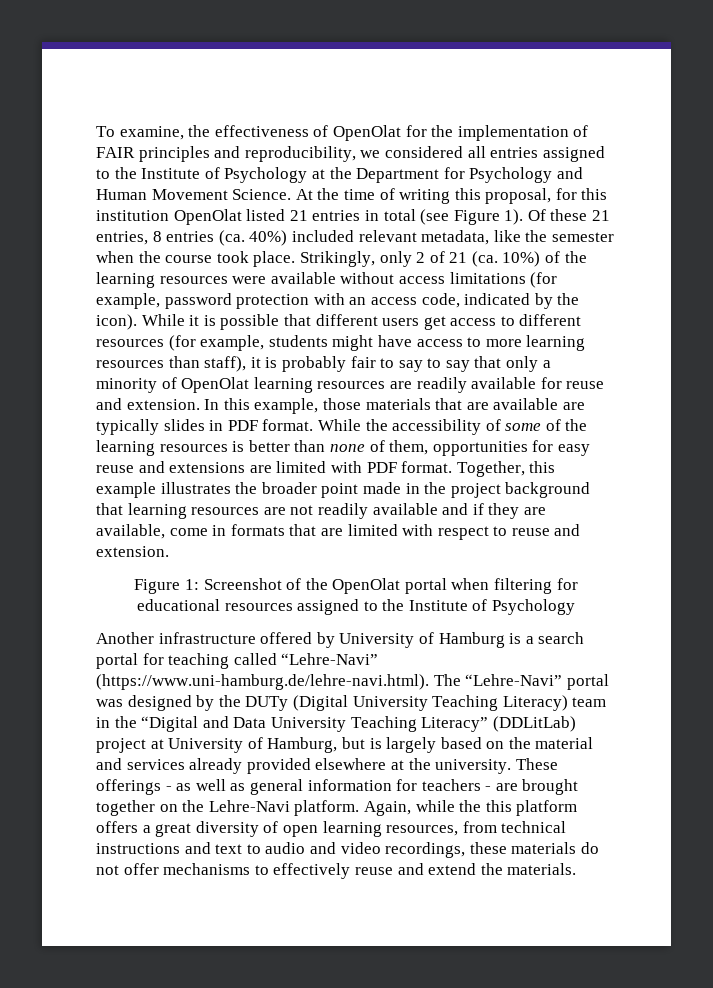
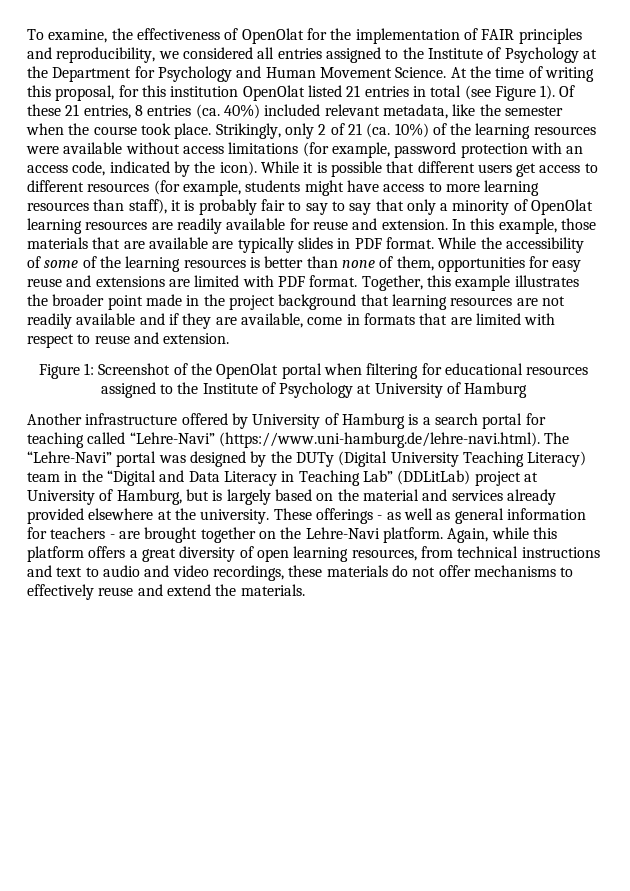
- Figure 1: Screenshot of the OpenOlat portal when filtering for educational resources assigned to the Institute of Psychology
+ Figure 1: Screenshot of the OpenOlat portal when filtering for educational resources assigned to the Institute of Psychology at University of Hamburg
- Another infrastructure offered by University of Hamburg is a search portal for teaching called “Lehre-Navi” (https://www.uni-hamburg.de/lehre-navi.html). The “Lehre-Navi” portal was designed by the DUTy (Digital University Teaching Literacy) team in the “Digital and Data University Teaching Literacy” (DDLitLab) project at University of Hamburg, but is largely based on the material and services already provided elsewhere at the university.
+ Another infrastructure offered by University of Hamburg is a search portal for teaching called “Lehre-Navi” (https://www.uni-hamburg.de/lehre-navi.html). The “Lehre-Navi” portal was designed by the DUTy (Digital University Teaching Literacy) team in the “Digital and Data Literacy in Teaching Lab” (DDLitLab) project at University of Hamburg, but is largely based on the material and services already provided elsewhere at the university.
- Again, while the this platform offers a great diversity of open learning resources, from technical instructions and text to audio and video recordings, these materials do not offer mechanisms to effectively reuse and extend the materials.
+ Again, while this platform offers a great diversity of open learning resources, from technical instructions and text to audio and video recordings, these materials do not offer mechanisms to effectively reuse and extend the materials.

